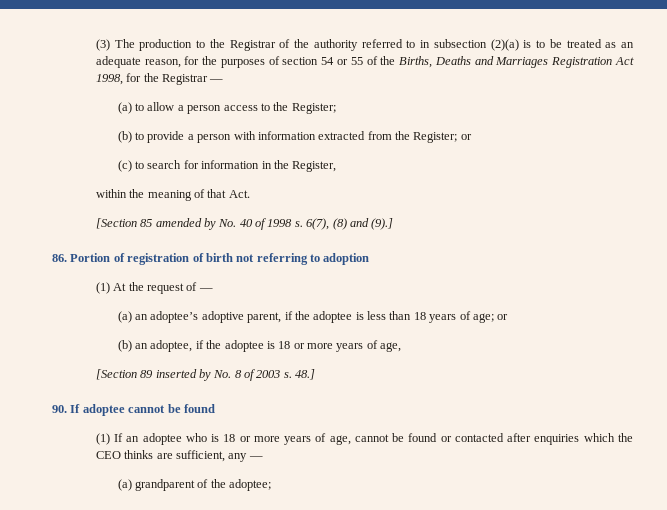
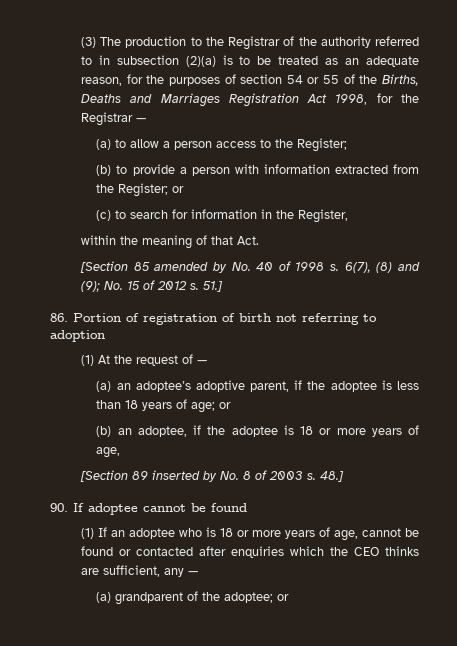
- 6(7), (8) and (9).]
+ 6(7), (8) and (9); No. 15 of 2012 s. 51.]
- (a) grandparent of the adoptee;
+ (a) grandparent of the adoptee; or

